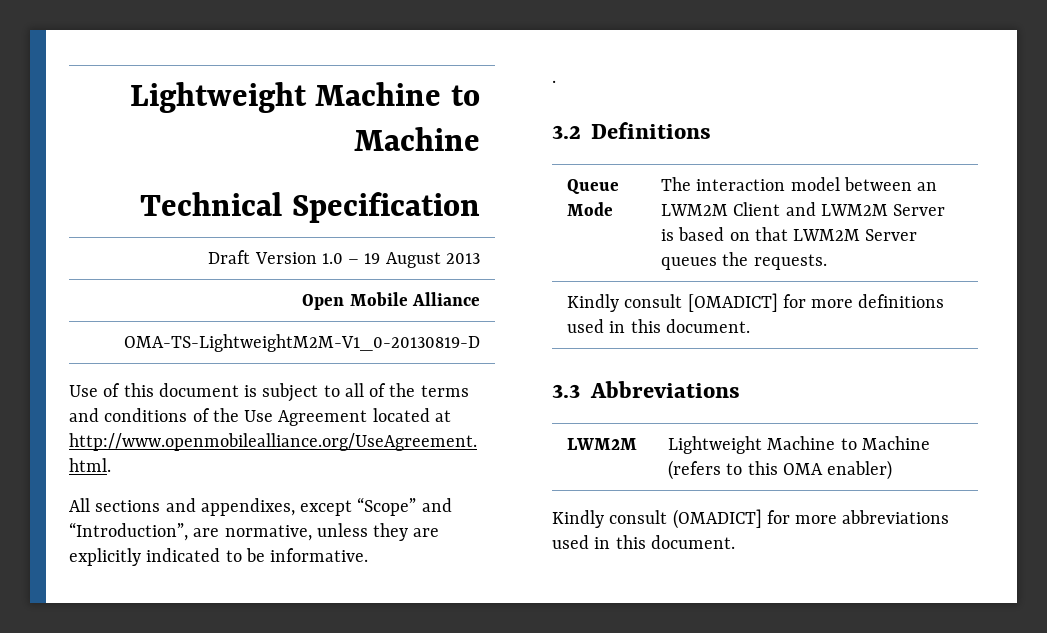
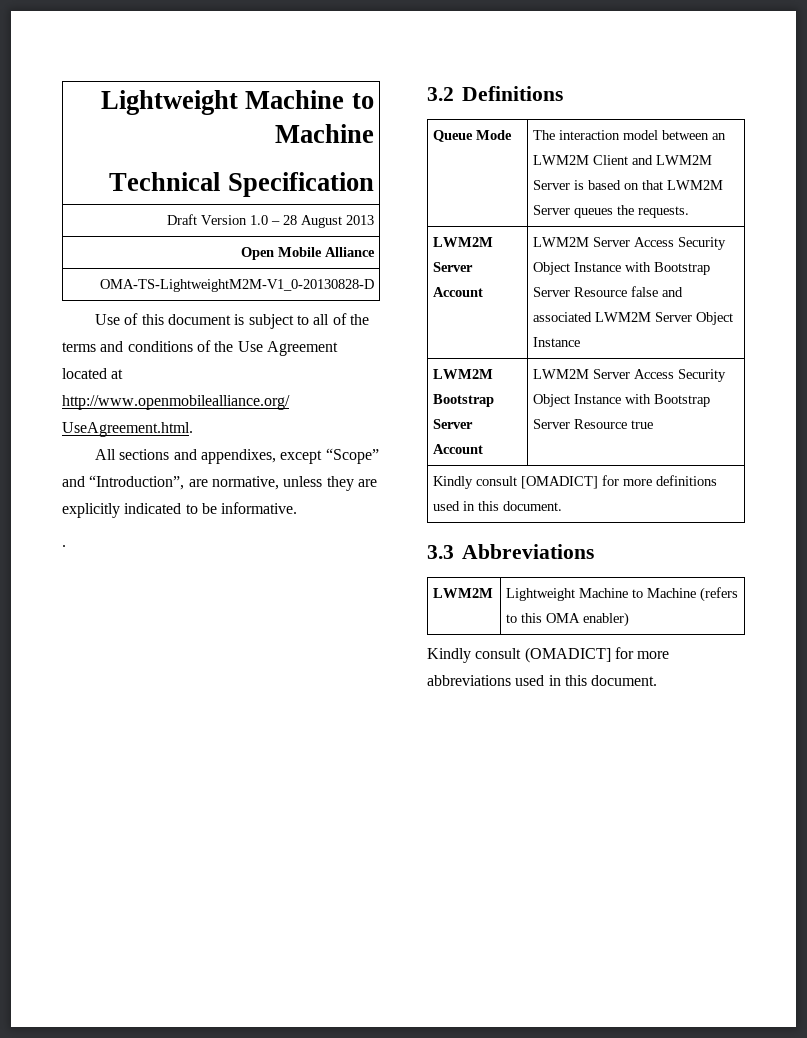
- Draft Version 1.0 – 19 August 2013
+ Draft Version 1.0 – 28 August 2013
- OMA-TS-LightweightM2M-V1_0-20130819-D
+ OMA-TS-LightweightM2M-V1_0-20130828-D
+ LWM2M Server Account | LWM2M Server Access Security Object Instance with Bootstrap Server Resource false and associated LWM2M Server Object Instance
+ LWM2M Bootstrap Server Account | LWM2M Server Access Security Object Instance with Bootstrap Server Resource true

